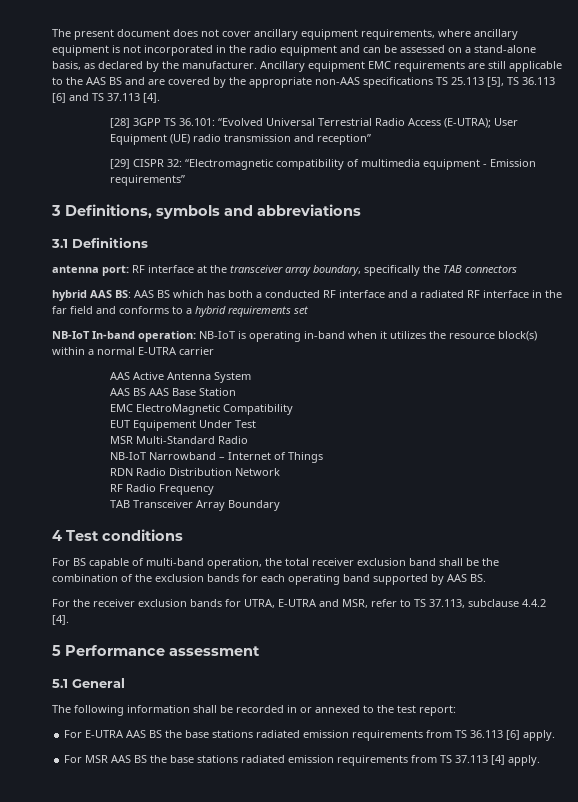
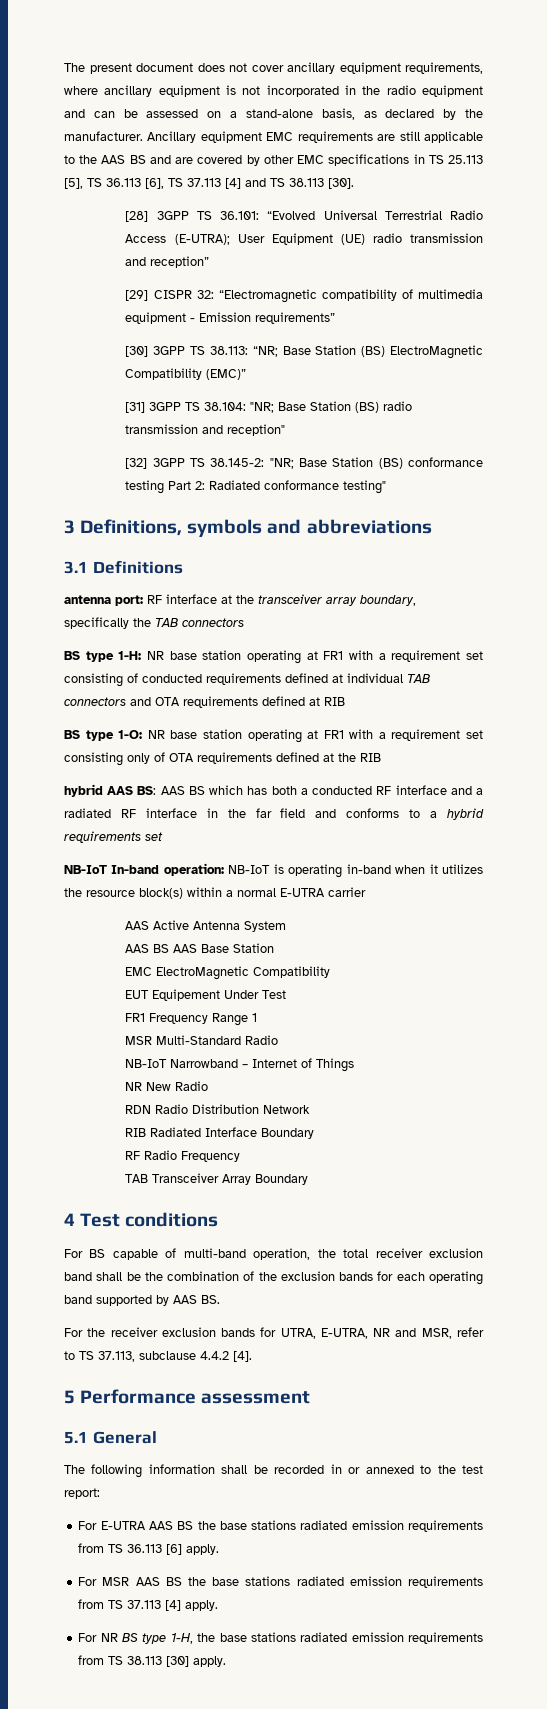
- Ancillary equipment EMC requirements are still applicable to the AAS BS and are covered by the appropriate non-AAS specifications TS 25.113 [5], TS 36.113 [6] and TS 37.113 [4].
+ Ancillary equipment EMC requirements are still applicable to the AAS BS and are covered by other EMC specifications in TS 25.113 [5], TS 36.113 [6], TS 37.113 [4] and TS 38.113 [30].
+ [30] 3GPP TS 38.113: “NR; Base Station (BS) ElectroMagnetic Compatibility (EMC)”
+ [31] 3GPP TS 38.104: "NR; Base Station (BS) radio transmission and reception"
+ [32] 3GPP TS 38.145-2: "NR; Base Station (BS) conformance testing Part 2: Radiated conformance testing"
+ BS type 1-H: NR base station operating at FR1 with a requirement set consisting of conducted requirements defined at individual TAB connectors and OTA requirements defined at RIB
+ BS type 1-O: NR base station operating at FR1 with a requirement set consisting only of OTA requirements defined at the RIB
+ FR1 Frequency Range 1
+ NR New Radio
+ RIB Radiated Interface Boundary
- For the receiver exclusion bands for UTRA, E-UTRA and MSR, refer to TS 37.113, subclause 4.4.2 [4].
+ For the receiver exclusion bands for UTRA, E-UTRA, NR and MSR, refer to TS 37.113, subclause 4.4.2 [4].
+ For NR BS type 1-H, the base stations radiated emission requirements from TS 38.113 [30] apply.

